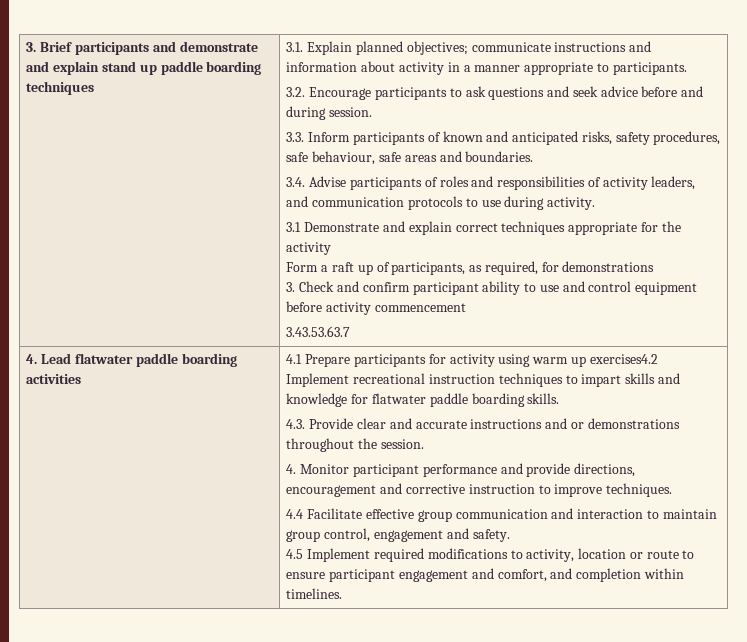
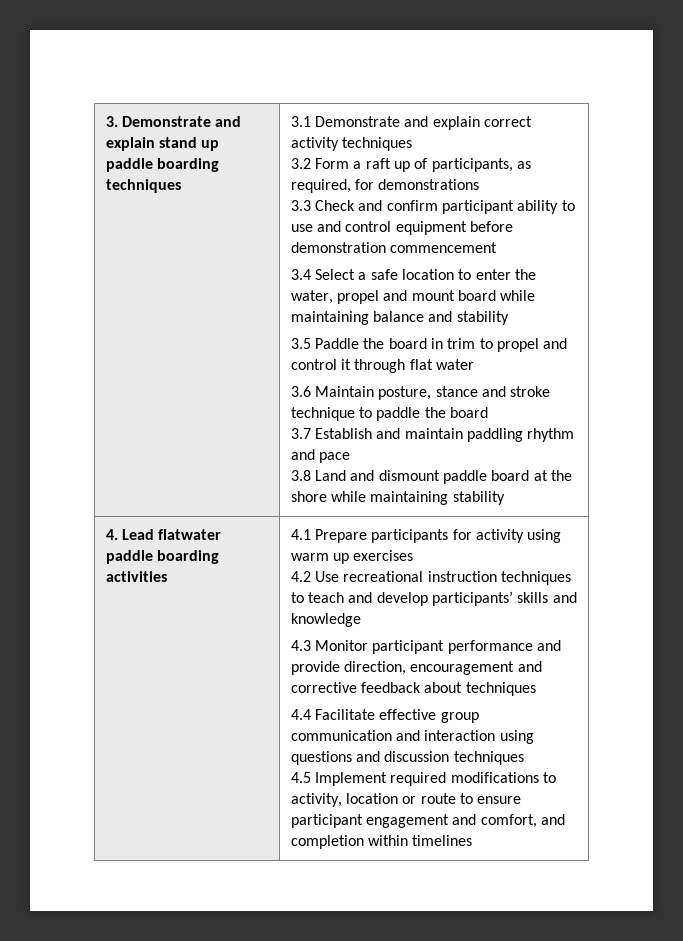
- 3. Brief participants and demonstrate and explain stand up paddle boarding techniques
+ 3. Demonstrate and explain stand up paddle boarding techniques
- 3.1. Explain planned objectives; communicate instructions and information about activity in a manner appropriate to participants.
- 3.2. Encourage participants to ask questions and seek advice before and during session.
- 3.3. Inform participants of known and anticipated risks, safety procedures, safe behaviour, safe areas and boundaries.
- 3.4. Advise participants of roles and responsibilities of activity leaders, and communication protocols to use during activity.
- 3.1 Demonstrate and explain correct techniques appropriate for the activity
- Form a raft up of participants, as required, for demonstrations
+ 3.1 Demonstrate and explain correct activity techniques
+ 3.2 Form a raft up of participants, as required, for demonstrations
- 3. Check and confirm participant ability to use and control equipment before activity commencement
+ 3.3 Check and confirm participant ability to use and control equipment before demonstration commencement
- 3.43.53.63.7
+ 3.4 Select a safe location to enter the water, propel and mount board while maintaining balance and stability
+ 3.5 Paddle the board in trim to propel and control it through flat water
+ 3.6 Maintain posture, stance and stroke technique to paddle the board
+ 3.7 Establish and maintain paddling rhythm and pace
+ 3.8 Land and dismount paddle board at the shore while maintaining stability
- 4.1 Prepare participants for activity using warm up exercises4.2 Implement recreational instruction techniques to impart skills and knowledge for flatwater paddle boarding skills.
- 4.3. Provide clear and accurate instructions and or demonstrations throughout the session.
- 4. Monitor participant performance and provide directions, encouragement and corrective instruction to improve techniques.
+ 4.1 Prepare participants for activity using warm up exercises
+ 4.2 Use recreational instruction techniques to teach and develop participants’ skills and knowledge
+ 4.3 Monitor participant performance and provide direction, encouragement and corrective feedback about techniques
- 4.4 Facilitate effective group communication and interaction to maintain group control, engagement and safety.
+ 4.4 Facilitate effective group communication and interaction using questions and discussion techniques
- 4.5 Implement required modifications to activity, location or route to ensure participant engagement and comfort, and completion within timelines.
+ 4.5 Implement required modifications to activity, location or route to ensure participant engagement and comfort, and completion within timelines

